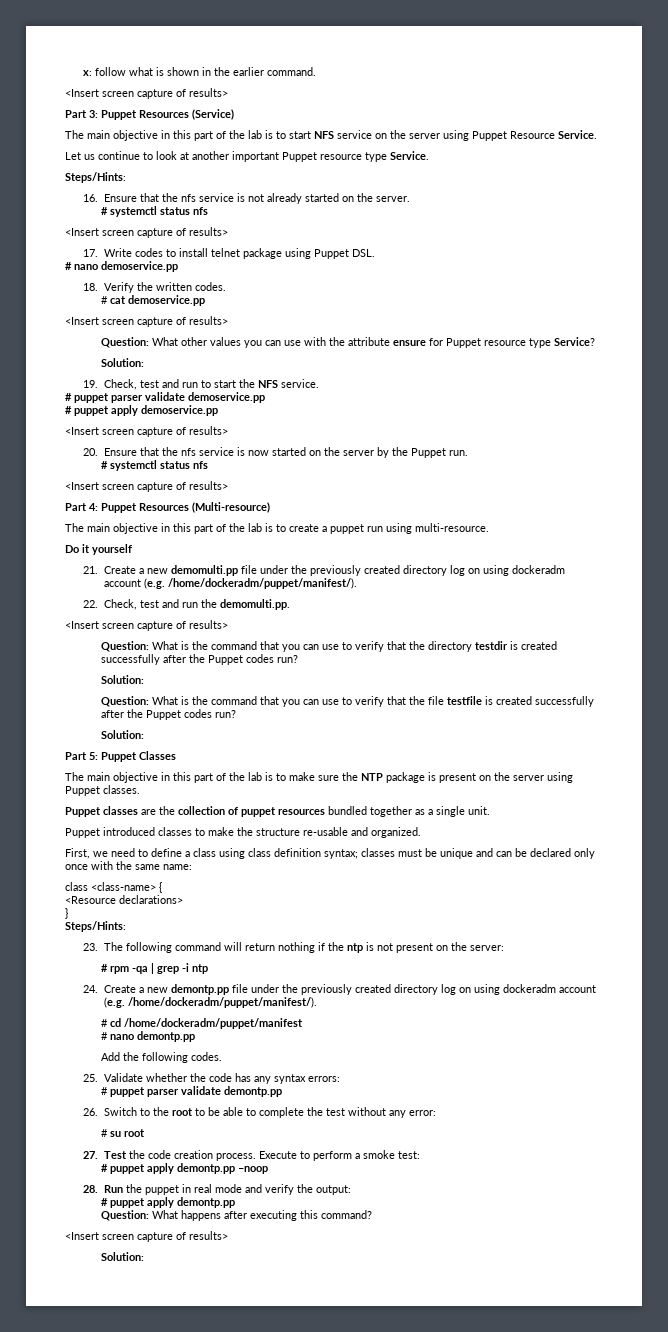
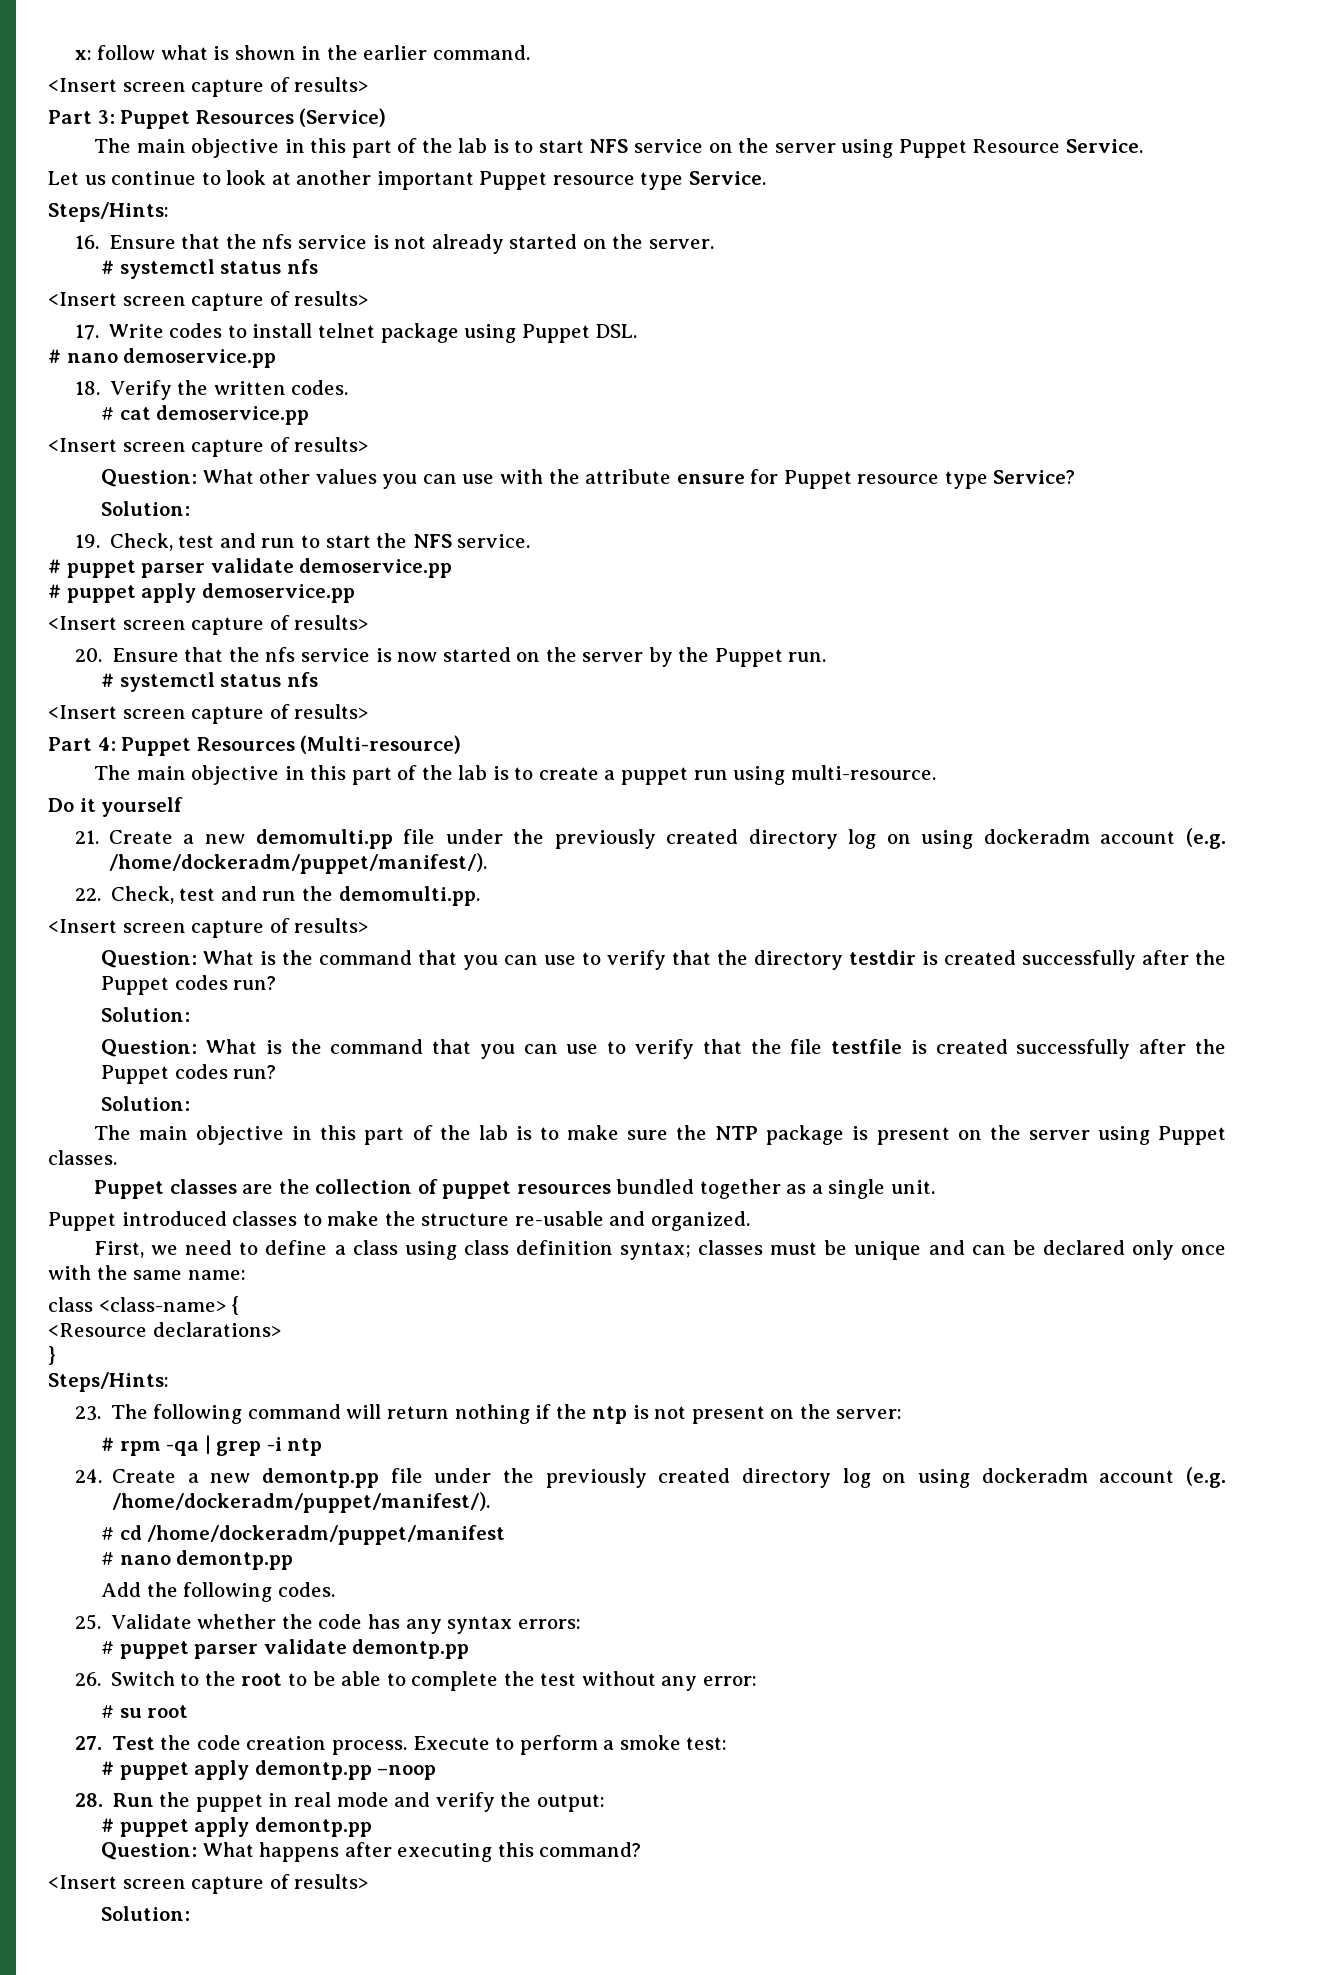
- Part 5: Puppet Classes

